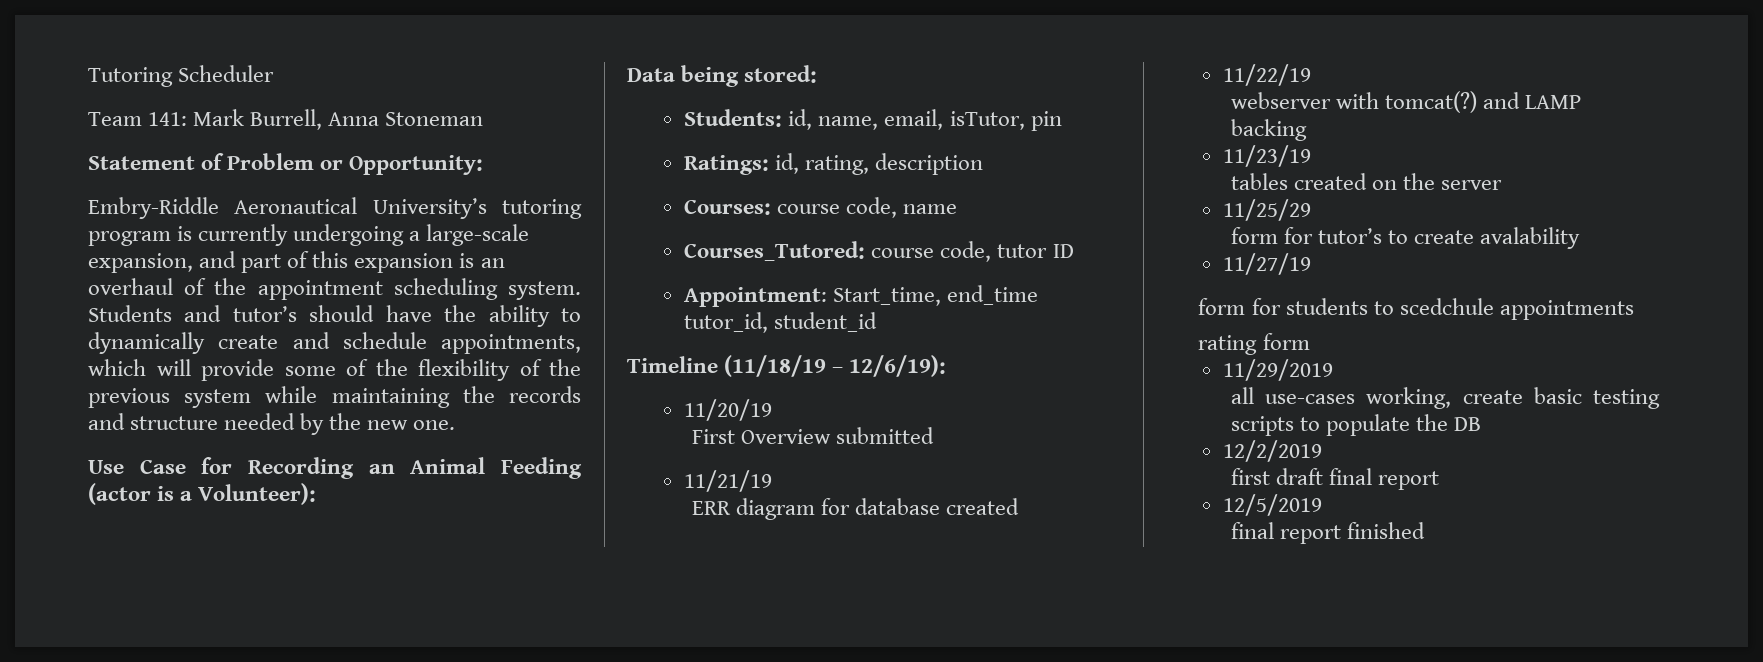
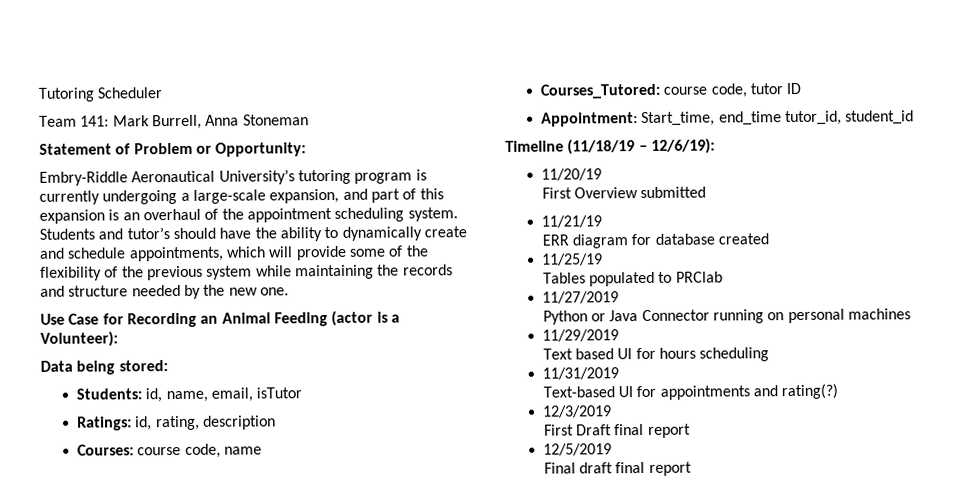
- Students: id, name, email, isTutor, pin
+ Students: id, name, email, isTutor
- 11/22/19
- webserver with tomcat(?) and LAMP backing
- 11/23/19
- tables created on the server
- 11/25/29
- form for tutor’s to create avalability
- 11/27/19
- form for students to scedchule appointments
- rating form
+ 11/25/19
+ Tables populated to PRClab
+ 11/27/2019
+ Python or Java Connector running on personal machines
  11/29/2019
- all use-cases working, create basic testing scripts to populate the DB
- 12/2/2019
- first draft final report
+ Text based UI for hours scheduling
+ 11/31/2019
+ Text-based UI for appointments and rating(?)
+ 12/3/2019
+ First Draft final report
- final report finished
+ Final draft final report

